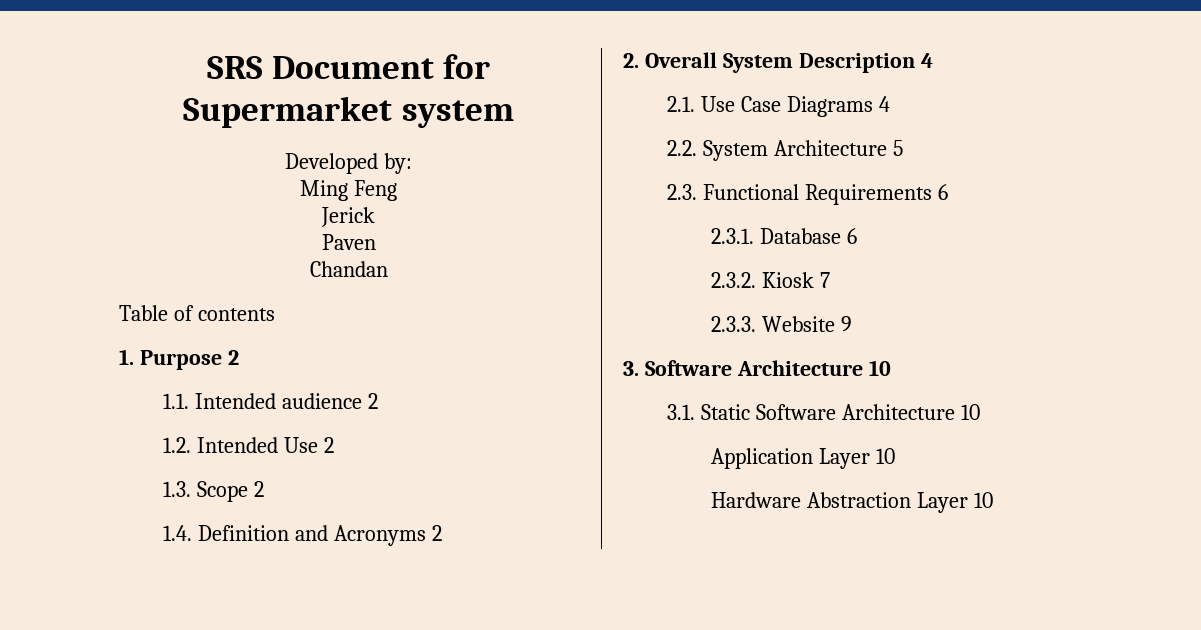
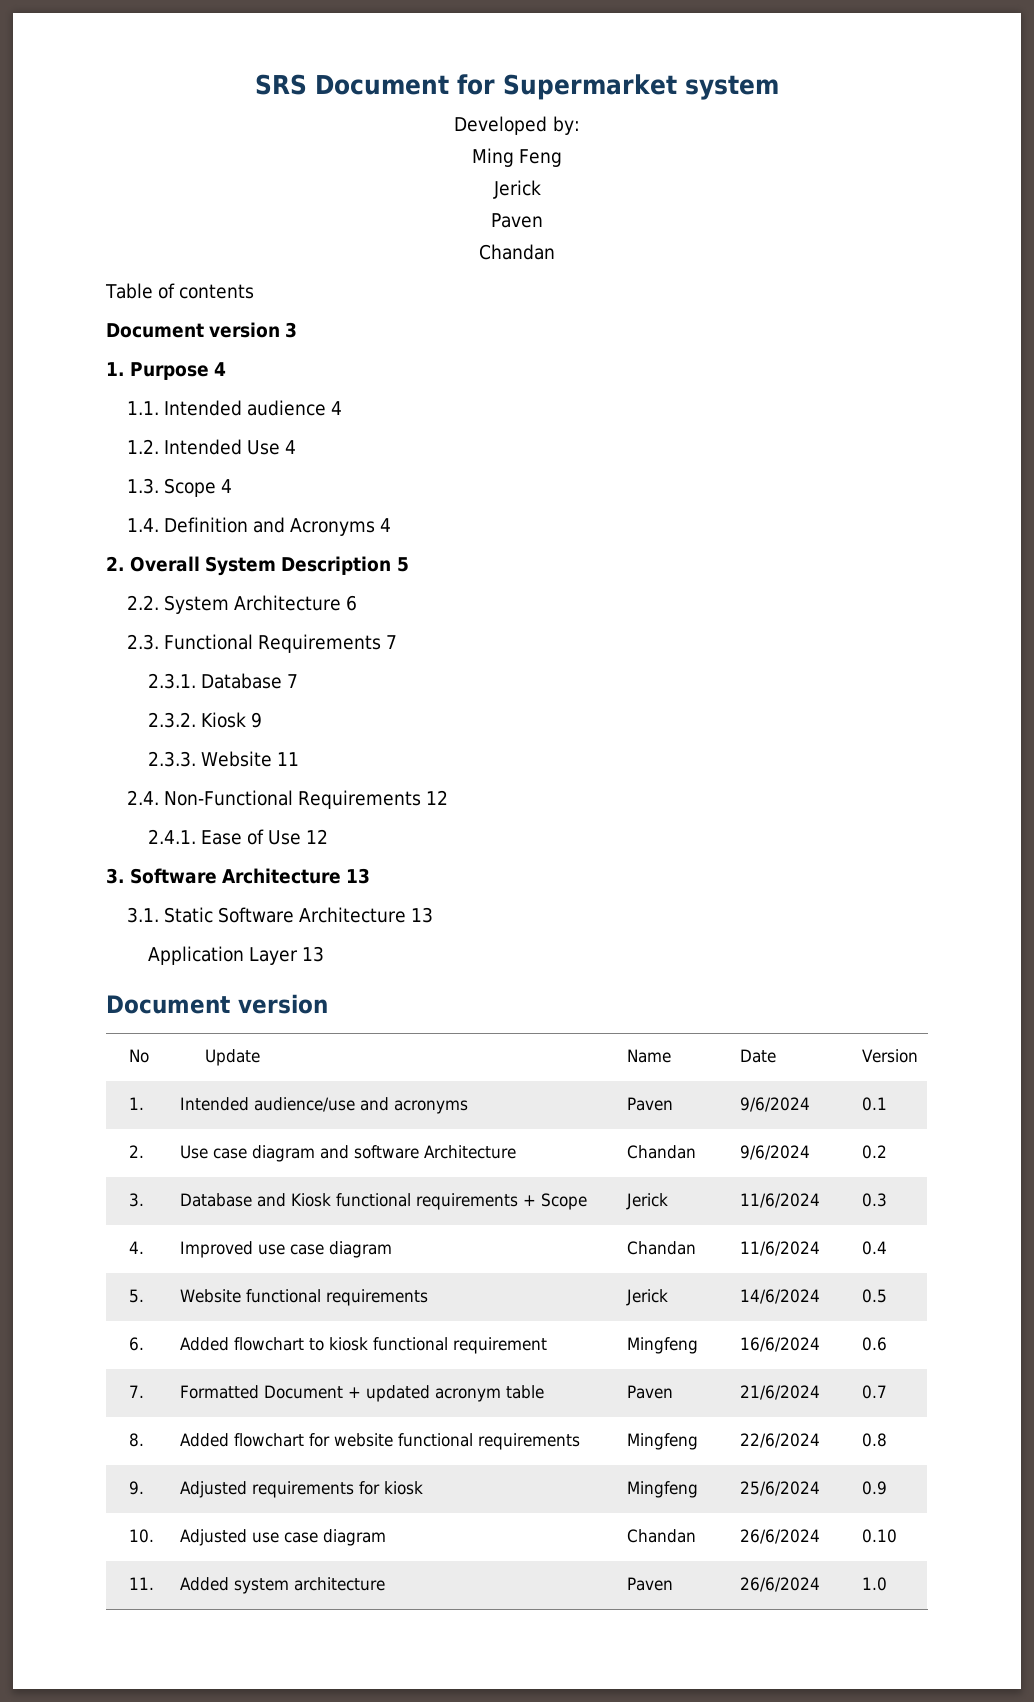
+ Document version 3
- 1. Purpose 2
+ 1. Purpose 4
- 1.1. Intended audience 2
+ 1.1. Intended audience 4
- 1.2. Intended Use 2
+ 1.2. Intended Use 4
- 1.3. Scope 2
+ 1.3. Scope 4
- 1.4. Definition and Acronyms 2
+ 1.4. Definition and Acronyms 4
- 2. Overall System Description 4
- 2.1. Use Case Diagrams 4
+ 2. Overall System Description 5
- 2.2. System Architecture 5
+ 2.2. System Architecture 6
- 2.3. Functional Requirements 6
+ 2.3. Functional Requirements 7
- 2.3.1. Database 6
+ 2.3.1. Database 7
- 2.3.2. Kiosk 7
+ 2.3.2. Kiosk 9
- 2.3.3. Website 9
+ 2.3.3. Website 11
+ 2.4. Non-Functional Requirements 12
+ 2.4.1. Ease of Use 12
- 3. Software Architecture 10
+ 3. Software Architecture 13
- 3.1. Static Software Architecture 10
+ 3.1. Static Software Architecture 13
- Application Layer 10
- Hardware Abstraction Layer 10
+ Application Layer 13
+ Document version
+ No | Update | Name | Date | Version
+ 1. | Intended audience/use and acronyms | Paven | 9/6/2024 | 0.1
+ 2. | Use case diagram and software Architecture | Chandan | 9/6/2024 | 0.2
+ 3. | Database and Kiosk functional requirements + Scope | Jerick | 11/6/2024 | 0.3
+ 4. | Improved use case diagram | Chandan | 11/6/2024 | 0.4
+ 5. | Website functional requirements | Jerick | 14/6/2024 | 0.5
+ 6. | Added flowchart to kiosk functional requirement | Mingfeng | 16/6/2024 | 0.6
+ 7. | Formatted Document + updated acronym table | Paven | 21/6/2024 | 0.7
+ 8. | Added flowchart for website functional requirements | Mingfeng | 22/6/2024 | 0.8
+ 9. | Adjusted requirements for kiosk | Mingfeng | 25/6/2024 | 0.9
+ 10. | Adjusted use case diagram | Chandan | 26/6/2024 | 0.10
+ 11. | Added system architecture | Paven | 26/6/2024 | 1.0

